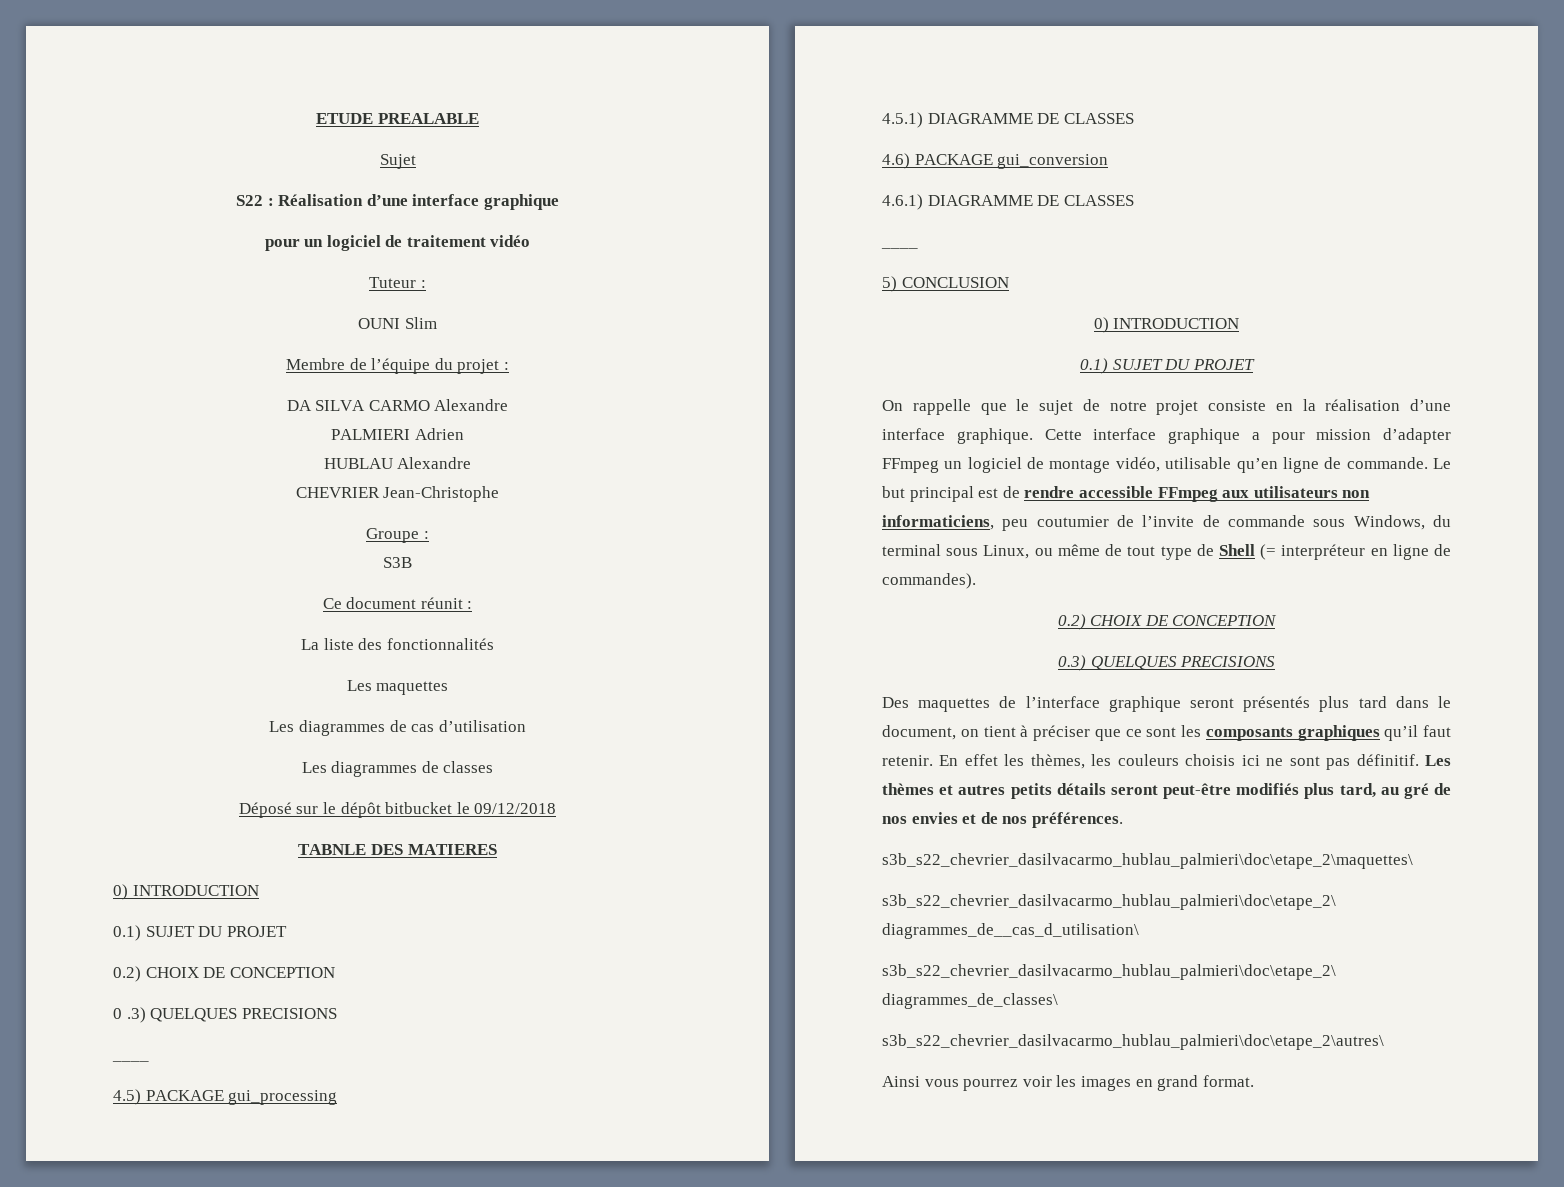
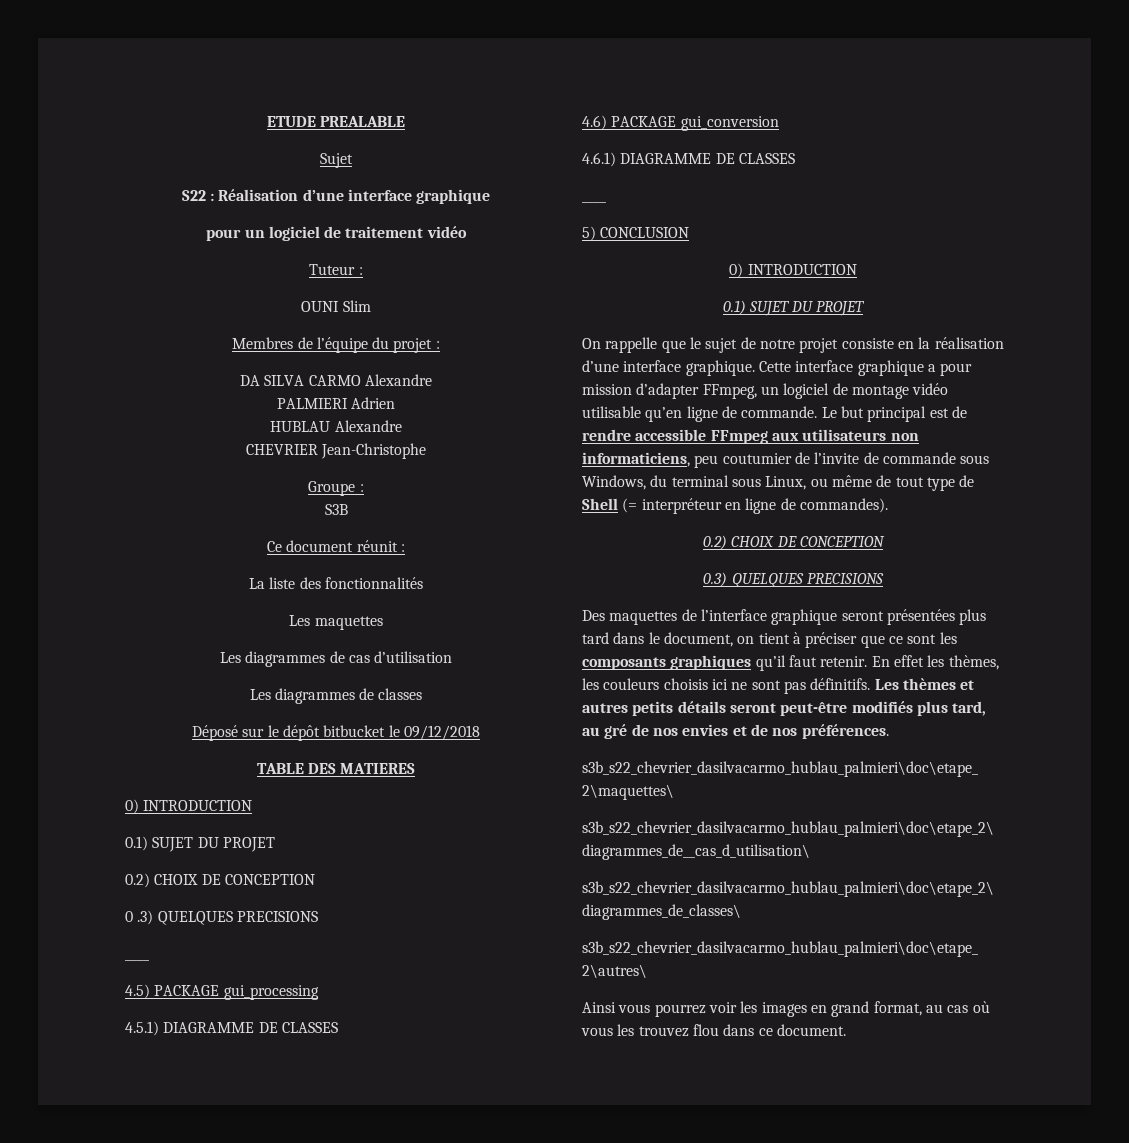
- Membre de l’équipe du projet :
+ Membres de l’équipe du projet :
- TABNLE DES MATIERES
+ TABLE DES MATIERES
- Cette interface graphique a pour mission d’adapter FFmpeg un logiciel de montage vidéo, utilisable qu’en ligne de commande.
+ Cette interface graphique a pour mission d’adapter FFmpeg, un logiciel de montage vidéo utilisable qu’en ligne de commande.
- Des maquettes de l’interface graphique seront présentés plus tard dans le document, on tient à préciser que ce sont les composants graphiques qu’il faut retenir.
+ Des maquettes de l’interface graphique seront présentées plus tard dans le document, on tient à préciser que ce sont les composants graphiques qu’il faut retenir.
- En effet les thèmes, les couleurs choisis ici ne sont pas définitif.
+ En effet les thèmes, les couleurs choisis ici ne sont pas définitifs.
- Ainsi vous pourrez voir les images en grand format.
+ Ainsi vous pourrez voir les images en grand format, au cas où vous les trouvez flou dans ce document.

